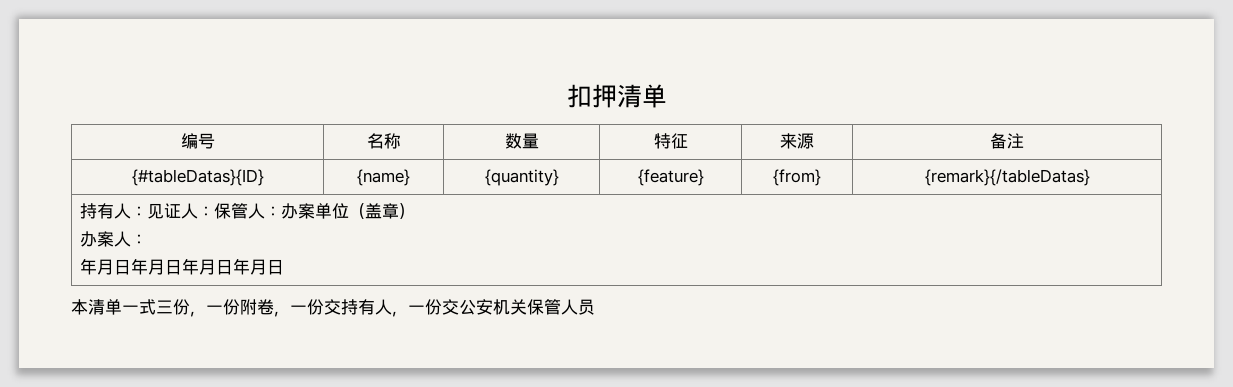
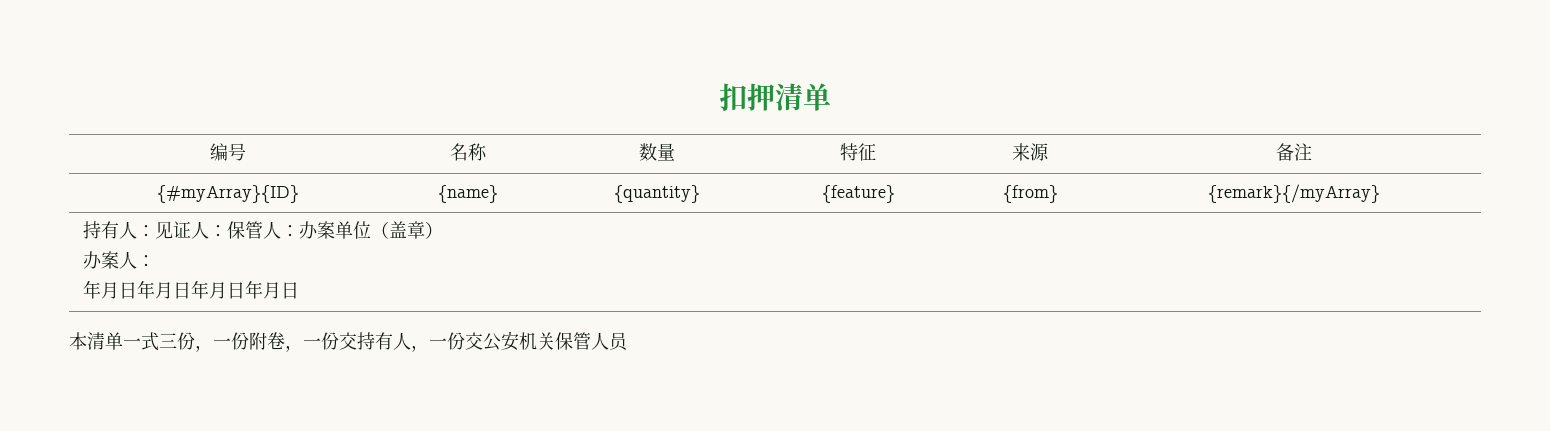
- {#tableDatas}{ID} | {name} | {quantity} | {feature} | {from} | {remark}{/tableDatas}
+ {#myArray}{ID} | {name} | {quantity} | {feature} | {from} | {remark}{/myArray}

